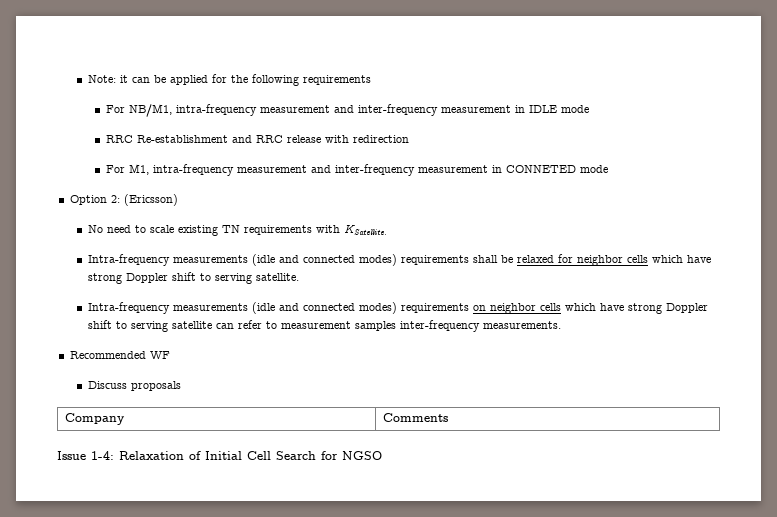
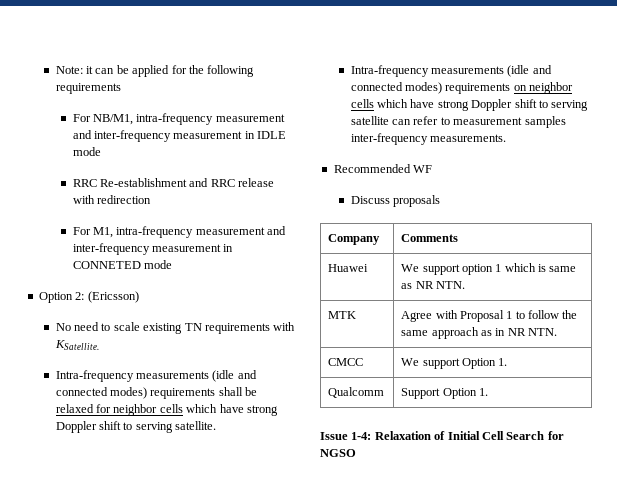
+ Huawei | We support option 1 which is same as NR NTN.
+ MTK | Agree with Proposal 1 to follow the same approach as in NR NTN.
+ CMCC | We support Option 1.
+ Qualcomm | Support Option 1.

